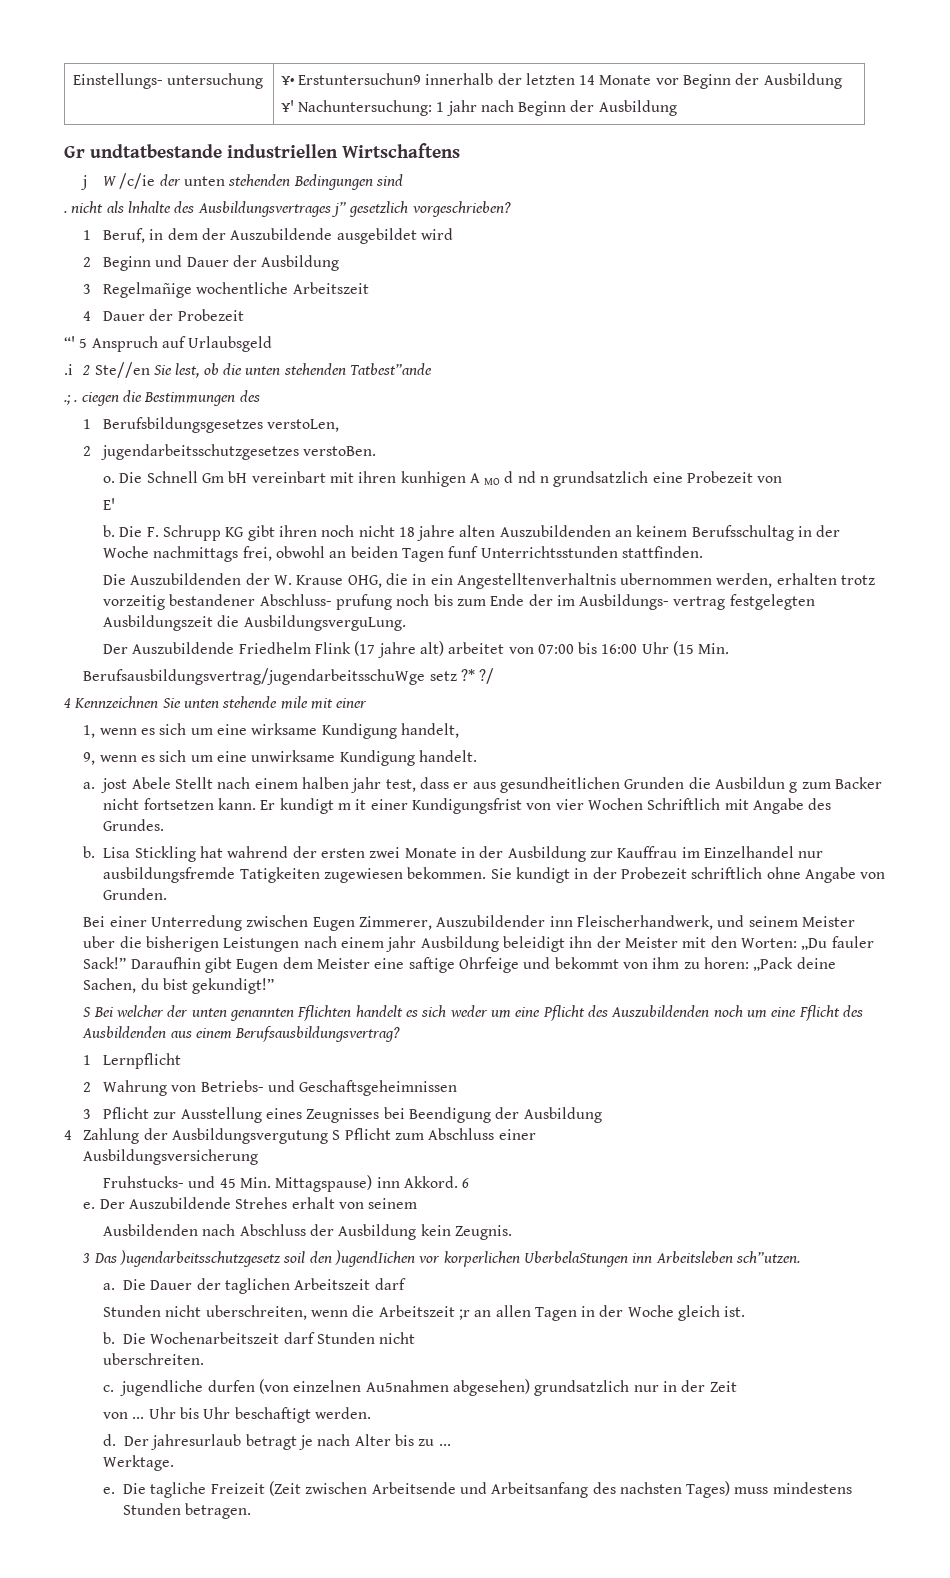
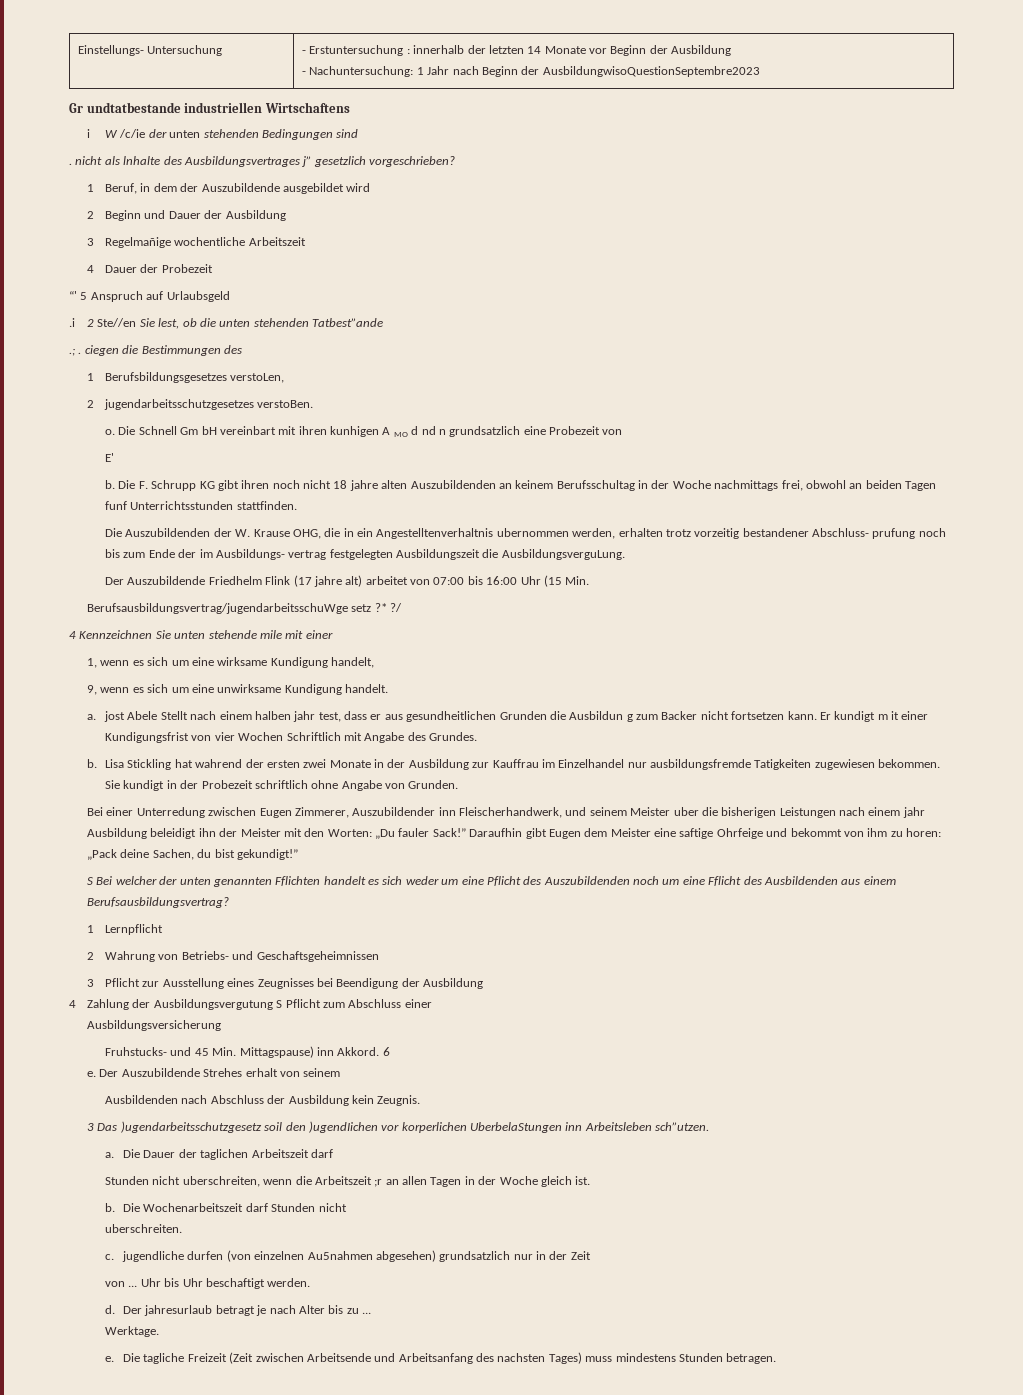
- Einstellungs- untersuchung | ¥• Erstuntersuchun9 innerhalb der letzten 14 Monate vor Beginn der Ausbildung
- ¥' Nachuntersuchung: 1 jahr nach Beginn der Ausbildung
+ Einstellungs- Untersuchung | - Erstuntersuchung : innerhalb der letzten 14 Monate vor Beginn der Ausbildung
+ - Nachuntersuchung: 1 Jahr nach Beginn der AusbildungwisoQuestionSeptembre2023
- j W /c/ie der unten stehenden Bedingungen sind
+ i W /c/ie der unten stehenden Bedingungen sind

